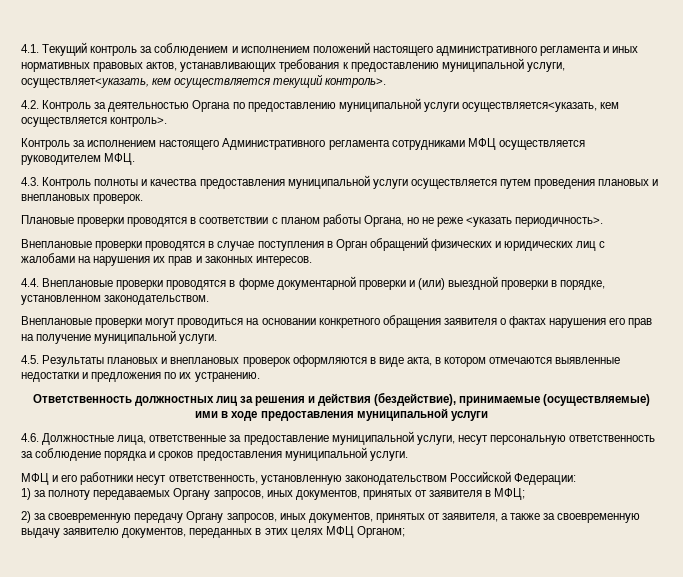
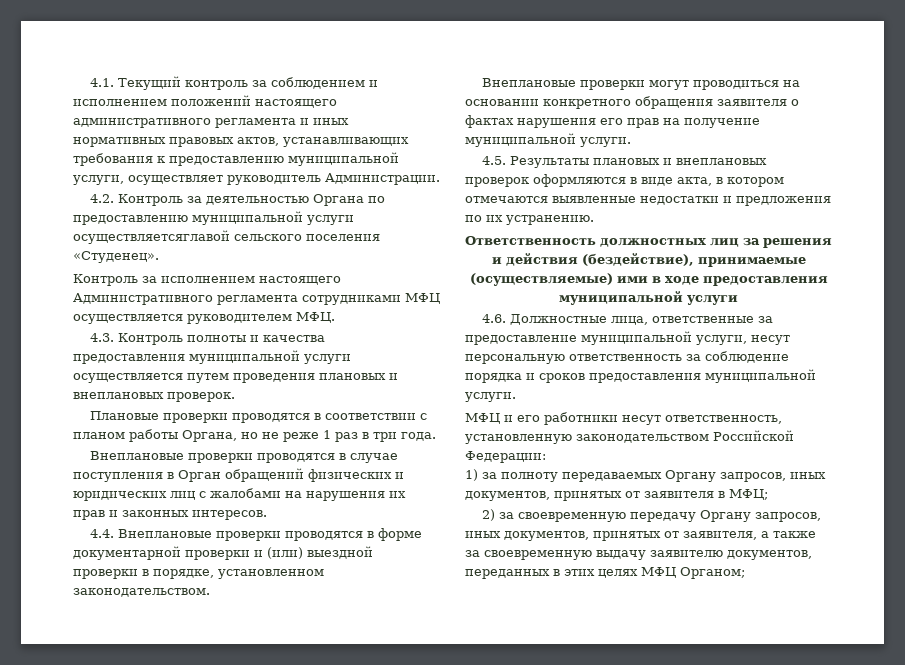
- 4.1. Текущий контроль за соблюдением и исполнением положений настоящего административного регламента и иных нормативных правовых актов, устанавливающих требования к предоставлению муниципальной услуги, осуществляет<указать, кем осуществляется текущий контроль>.
+ 4.1. Текущий контроль за соблюдением и исполнением положений настоящего административного регламента и иных нормативных правовых актов, устанавливающих требования к предоставлению муниципальной услуги, осуществляет руководитель Администрации.
- 4.2. Контроль за деятельностью Органа по предоставлению муниципальной услуги осуществляется<указать, кем осуществляется контроль>.
+ 4.2. Контроль за деятельностью Органа по предоставлению муниципальной услуги осуществляетсяглавой сельского поселения «Студенец».
- Плановые проверки проводятся в соответствии с планом работы Органа, но не реже <указать периодичность>.
+ Плановые проверки проводятся в соответствии с планом работы Органа, но не реже 1 раз в три года.

